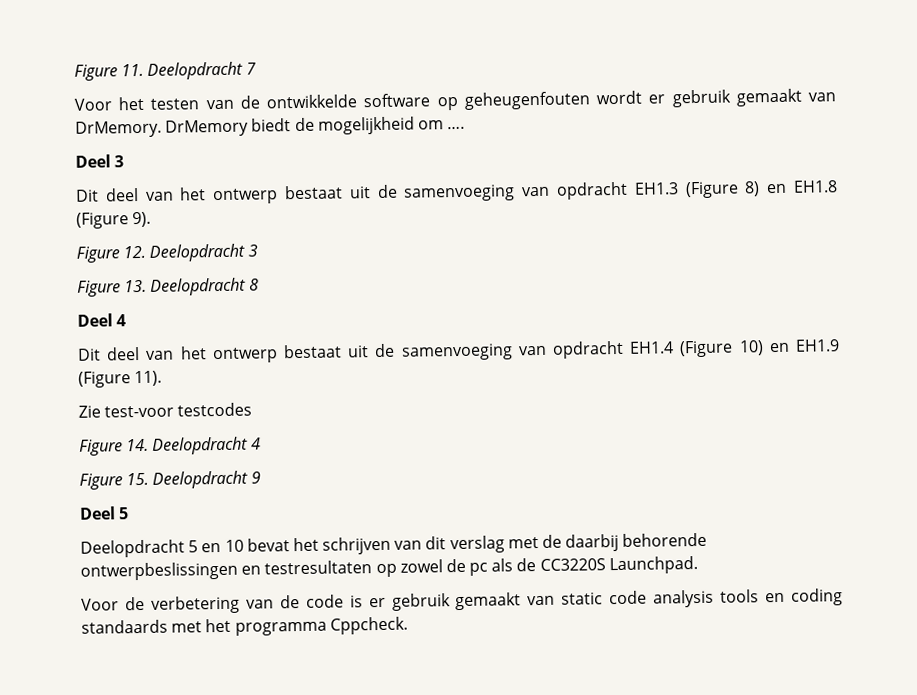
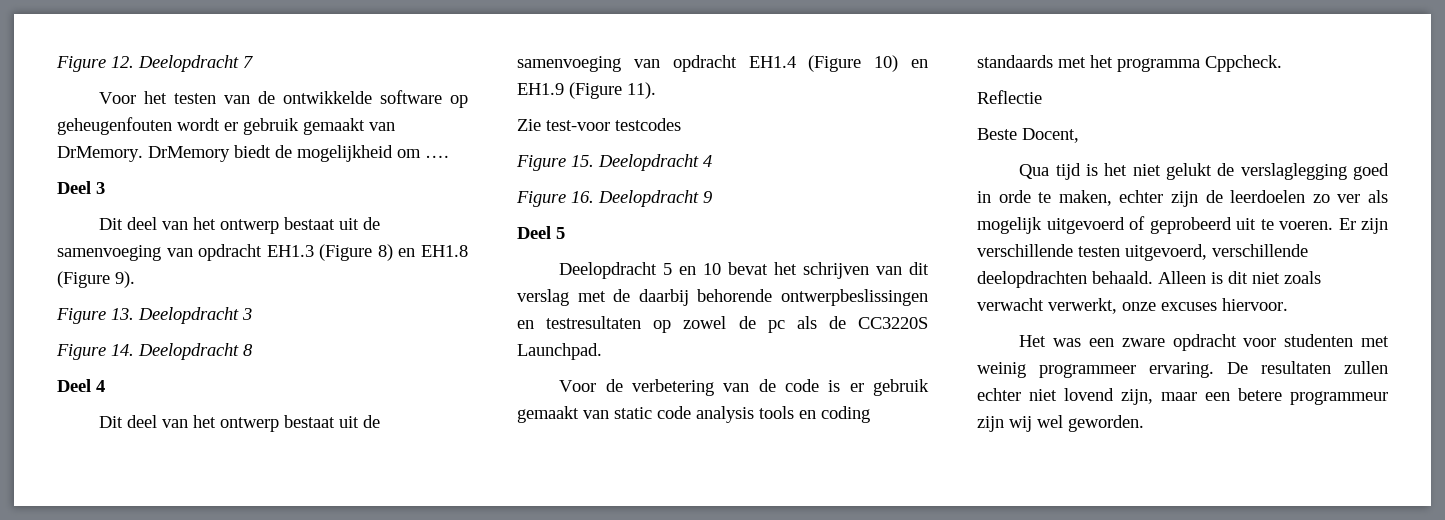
- Figure 11. Deelopdracht 7
+ Figure 12. Deelopdracht 7
- Figure 12. Deelopdracht 3
+ Figure 13. Deelopdracht 3
- Figure 13. Deelopdracht 8
+ Figure 14. Deelopdracht 8
- Figure 14. Deelopdracht 4
+ Figure 15. Deelopdracht 4
- Figure 15. Deelopdracht 9
+ Figure 16. Deelopdracht 9
+ Reflectie
+ Beste Docent,
+ Qua tijd is het niet gelukt de verslaglegging goed in orde te maken, echter zijn de leerdoelen zo ver als mogelijk uitgevoerd of geprobeerd uit te voeren. Er zijn verschillende testen uitgevoerd, verschillende deelopdrachten behaald. Alleen is dit niet zoals verwacht verwerkt, onze excuses hiervoor.
+ Het was een zware opdracht voor studenten met weinig programmeer ervaring. De resultaten zullen echter niet lovend zijn, maar een betere programmeur zijn wij wel geworden.

